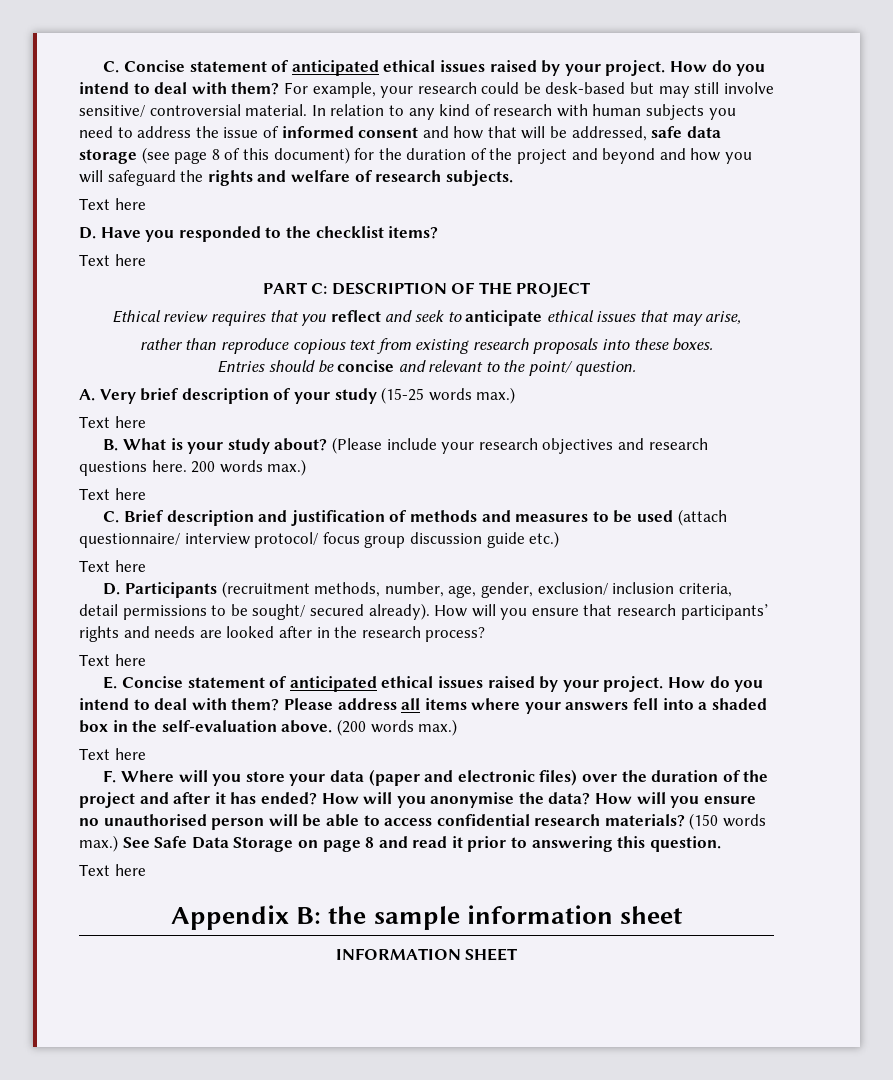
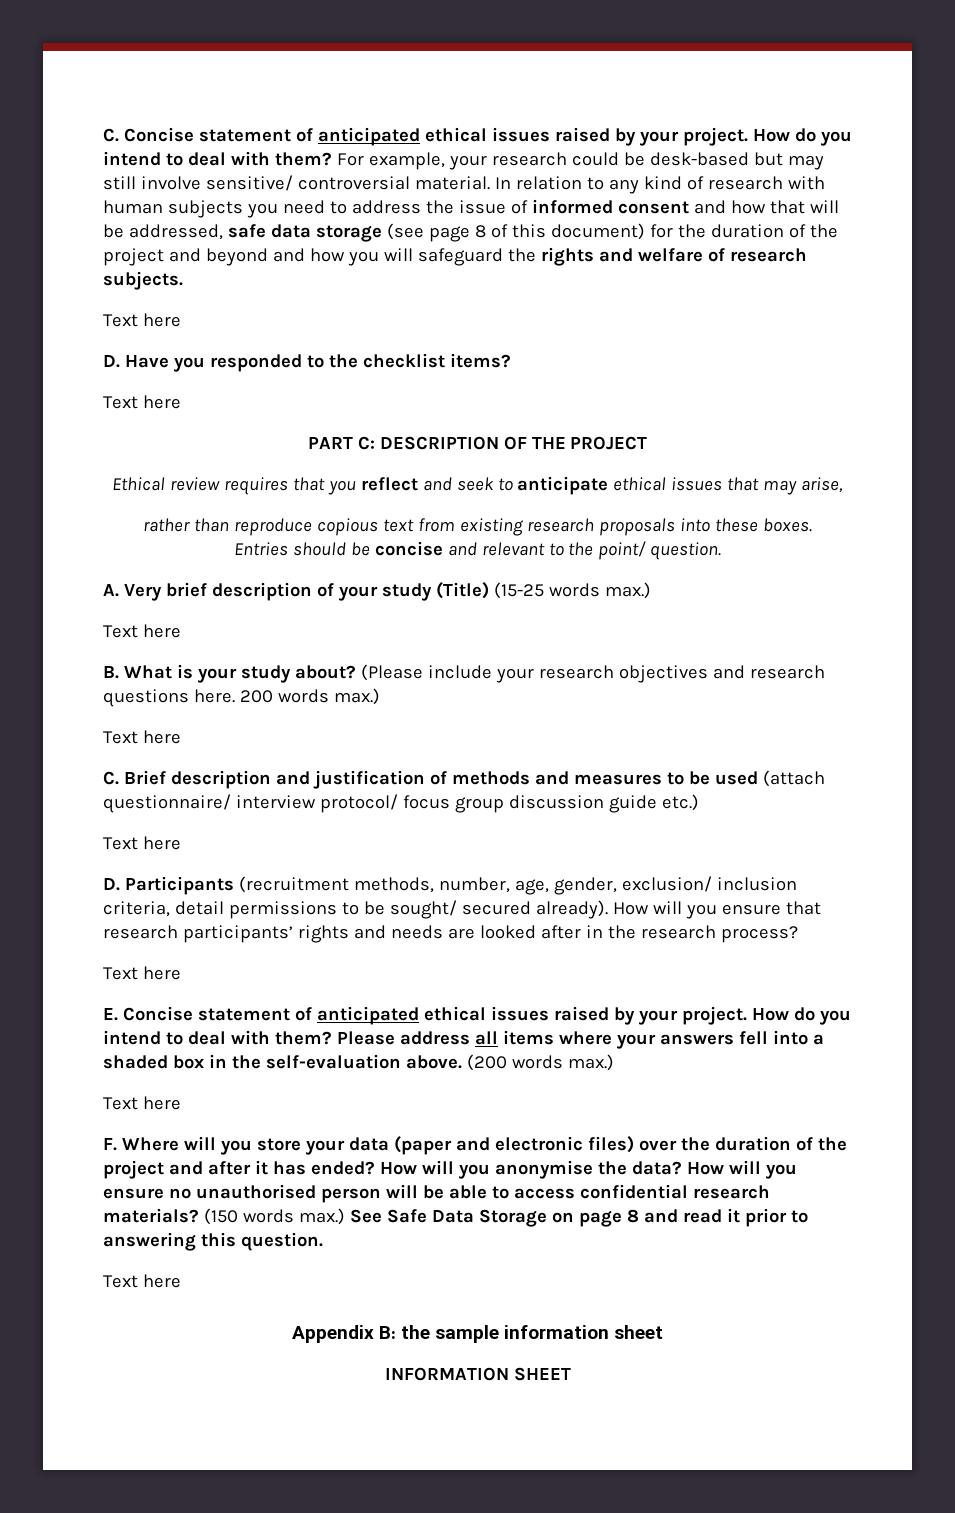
- A. Very brief description of your study (15-25 words max.)
+ A. Very brief description of your study (Title) (15-25 words max.)

